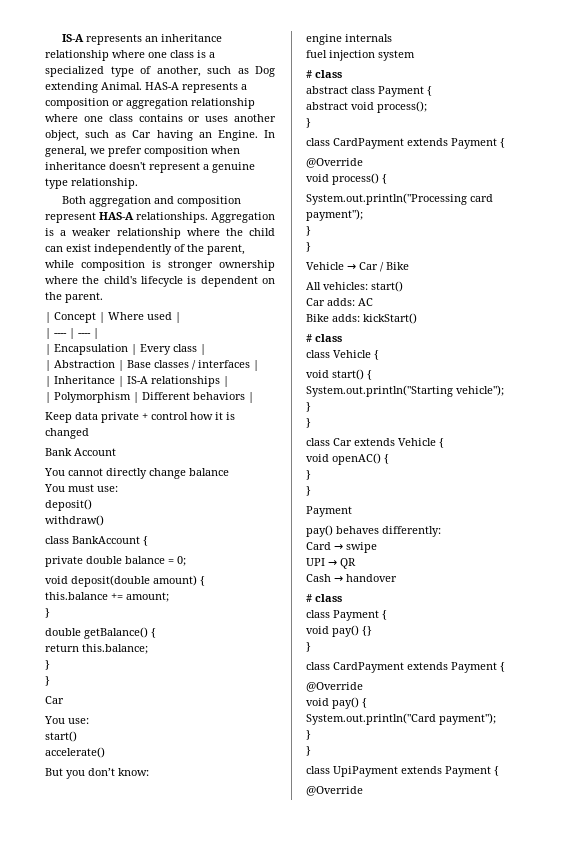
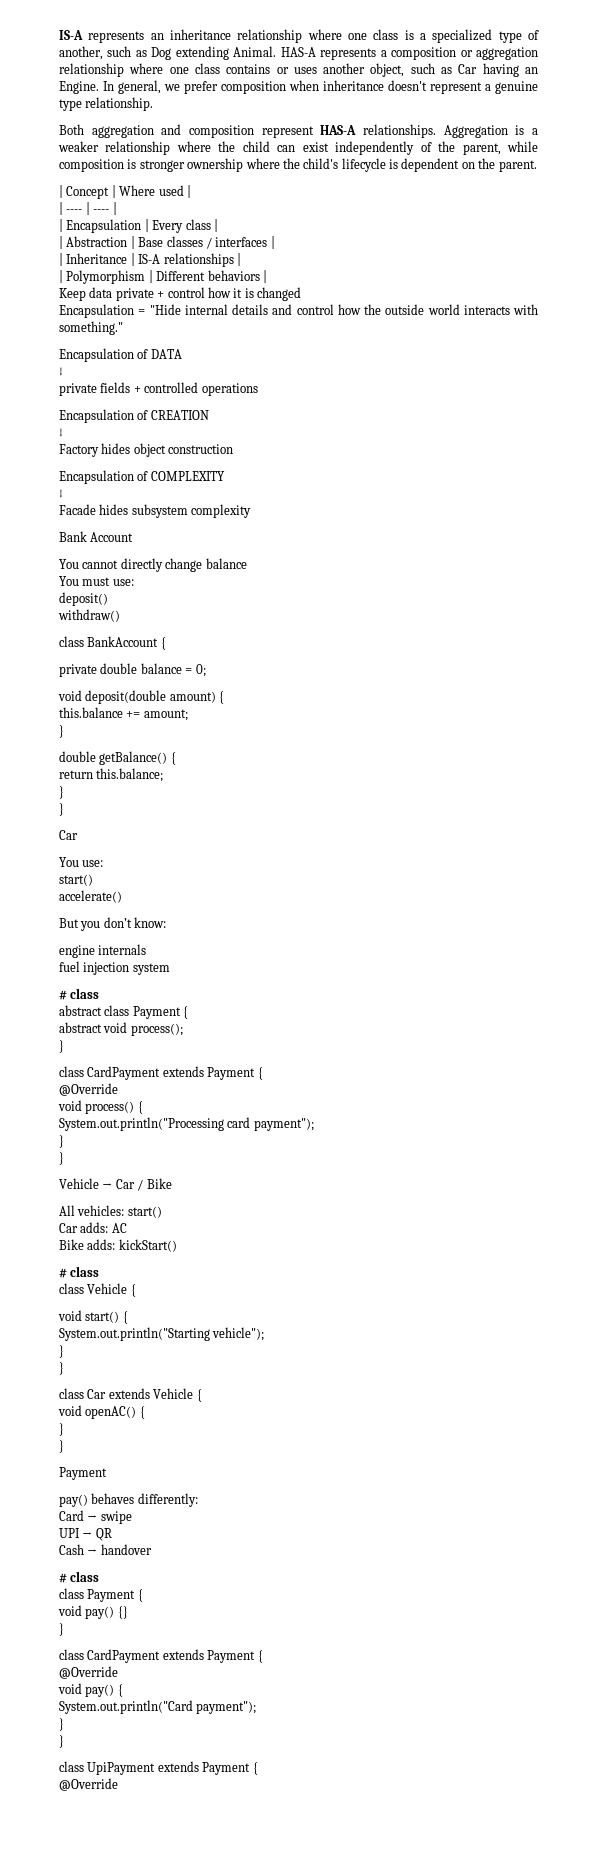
+ Encapsulation = "Hide internal details and control how the outside world interacts with something."
+ Encapsulation of DATA
+ ↓
+ private fields + controlled operations
+ Encapsulation of CREATION
+ ↓
+ Factory hides object construction
+ Encapsulation of COMPLEXITY
+ ↓
+ Facade hides subsystem complexity

